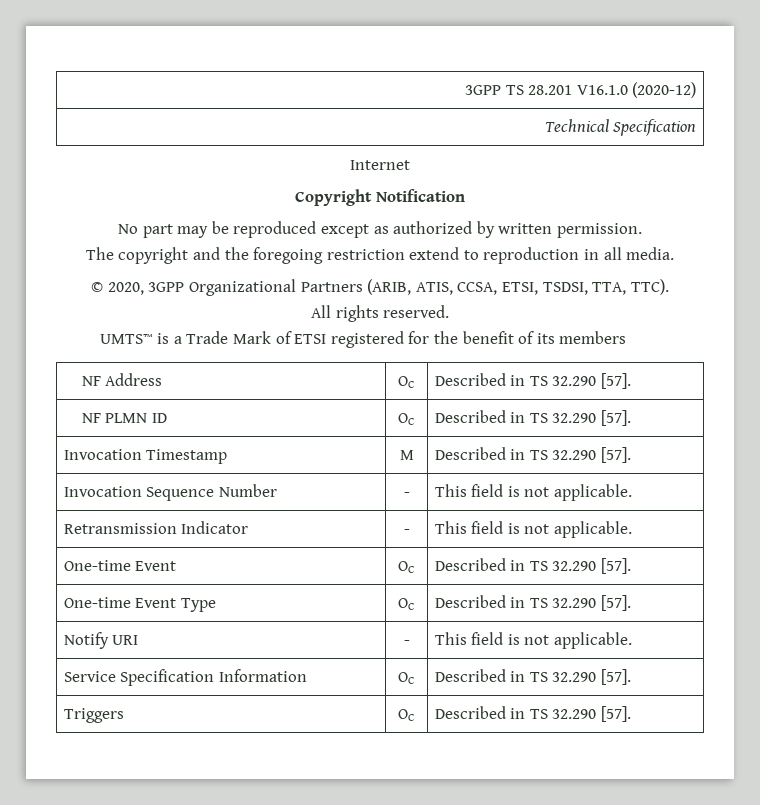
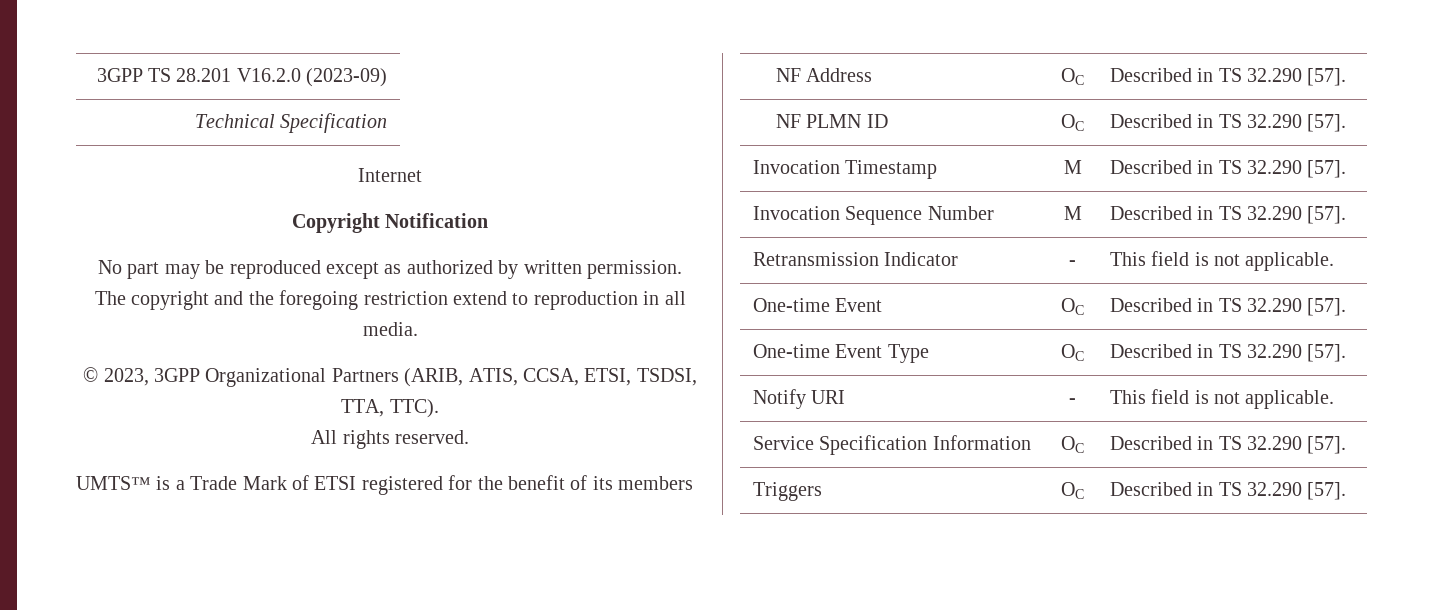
- 3GPP TS 28.201 V16.1.0 (2020-12)
+ 3GPP TS 28.201 V16.2.0 (2023-09)
- © 2020, 3GPP Organizational Partners (ARIB, ATIS, CCSA, ETSI, TSDSI, TTA, TTC).
+ © 2023, 3GPP Organizational Partners (ARIB, ATIS, CCSA, ETSI, TSDSI, TTA, TTC).
- Invocation Sequence Number | - | This field is not applicable.
+ Invocation Sequence Number | M | Described in TS 32.290 [57].

